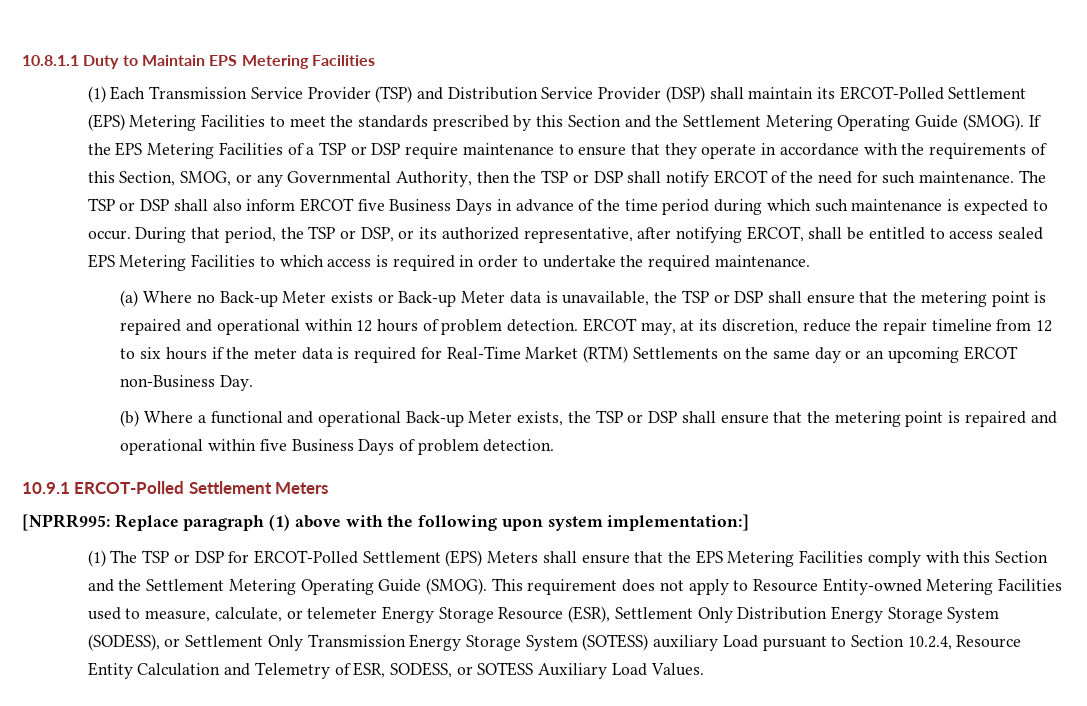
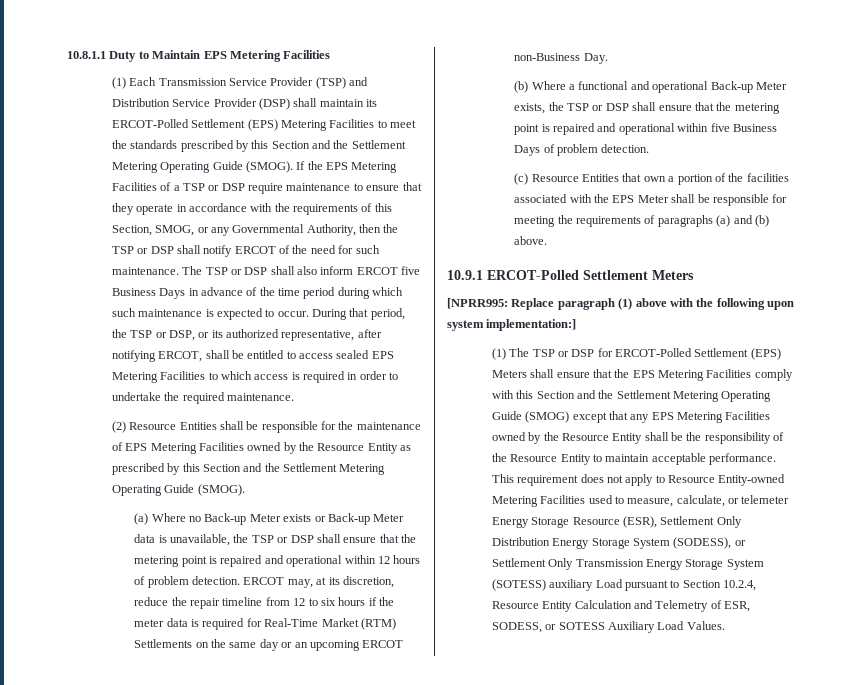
+ (2) Resource Entities shall be responsible for the maintenance of EPS Metering Facilities owned by the Resource Entity as prescribed by this Section and the Settlement Metering Operating Guide (SMOG).
+ (c) Resource Entities that own a portion of the facilities associated with the EPS Meter shall be responsible for meeting the requirements of paragraphs (a) and (b) above.
- (1) The TSP or DSP for ERCOT-Polled Settlement (EPS) Meters shall ensure that the EPS Metering Facilities comply with this Section and the Settlement Metering Operating Guide (SMOG).
+ (1) The TSP or DSP for ERCOT-Polled Settlement (EPS) Meters shall ensure that the EPS Metering Facilities comply with this Section and the Settlement Metering Operating Guide (SMOG) except that any EPS Metering Facilities owned by the Resource Entity shall be the responsibility of the Resource Entity to maintain acceptable performance.

